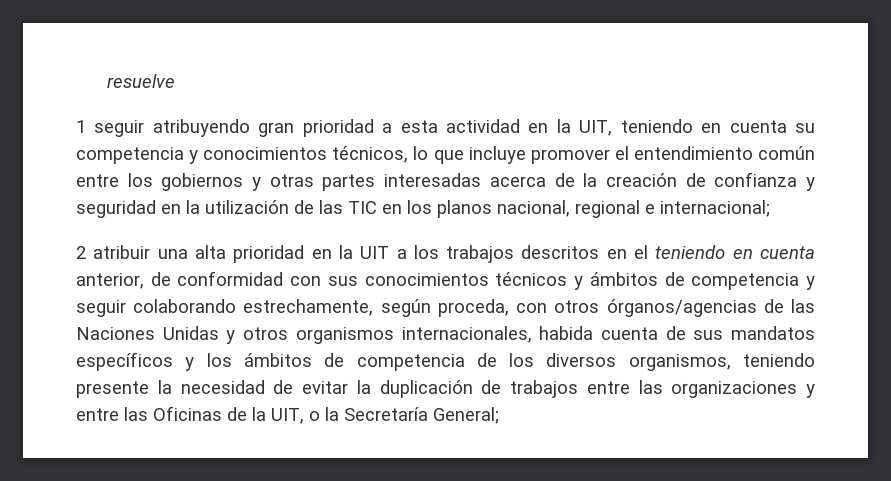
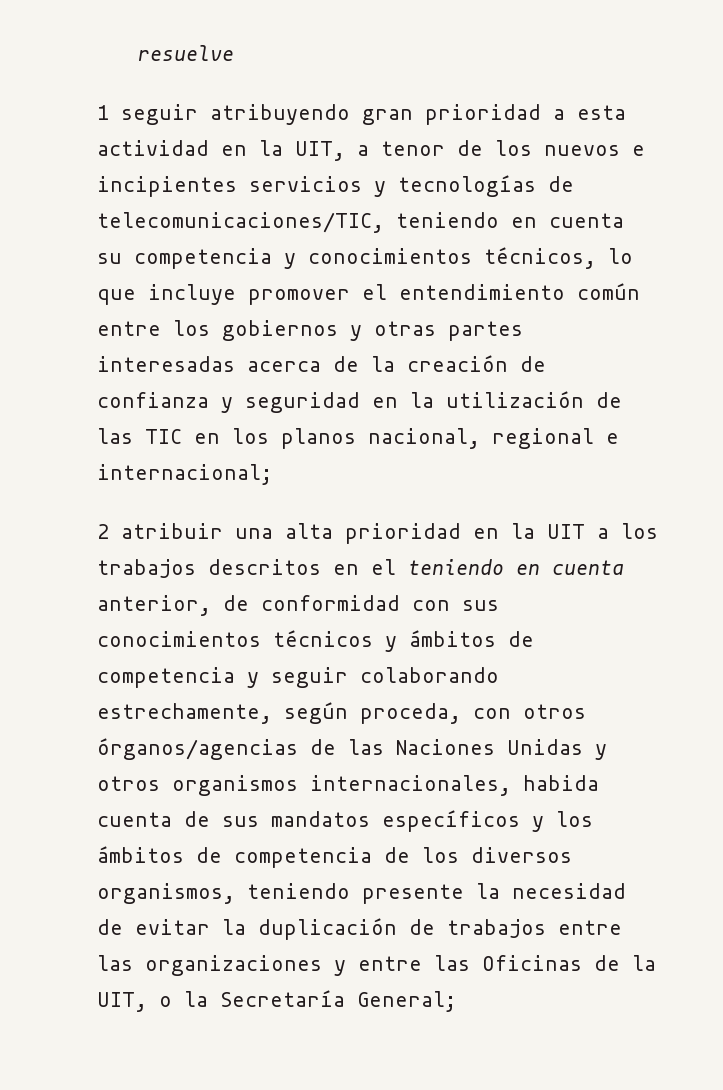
- 1 seguir atribuyendo gran prioridad a esta actividad en la UIT, teniendo en cuenta su competencia y conocimientos técnicos, lo que incluye promover el entendimiento común entre los gobiernos y otras partes interesadas acerca de la creación de confianza y seguridad en la utilización de las TIC en los planos nacional, regional e internacional;
+ 1 seguir atribuyendo gran prioridad a esta actividad en la UIT, a tenor de los nuevos e incipientes servicios y tecnologías de telecomunicaciones/TIC, teniendo en cuenta su competencia y conocimientos técnicos, lo que incluye promover el entendimiento común entre los gobiernos y otras partes interesadas acerca de la creación de confianza y seguridad en la utilización de las TIC en los planos nacional, regional e internacional;

